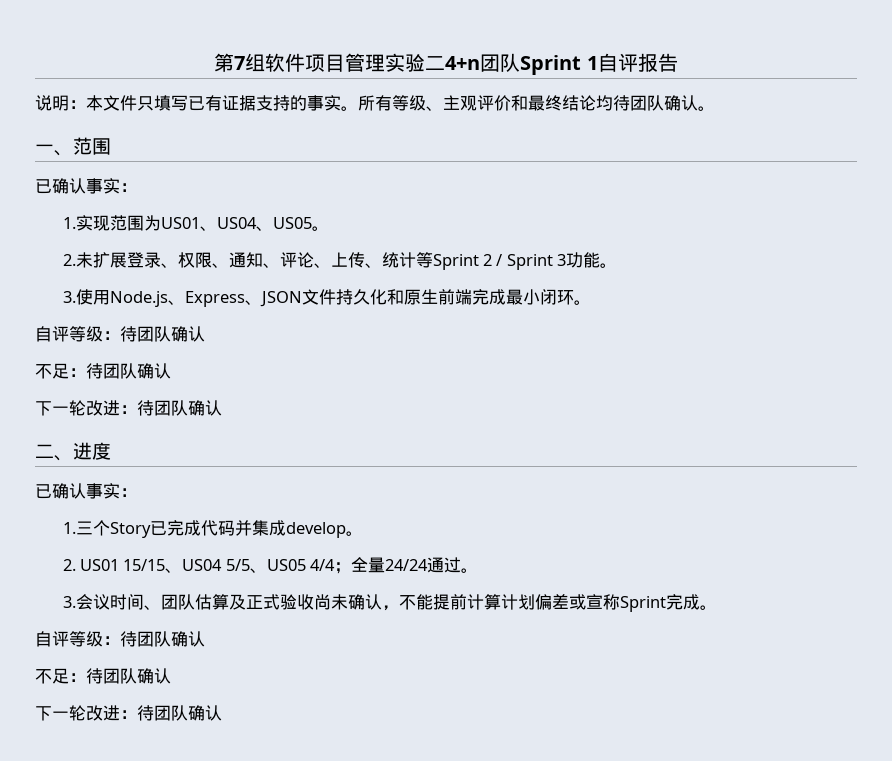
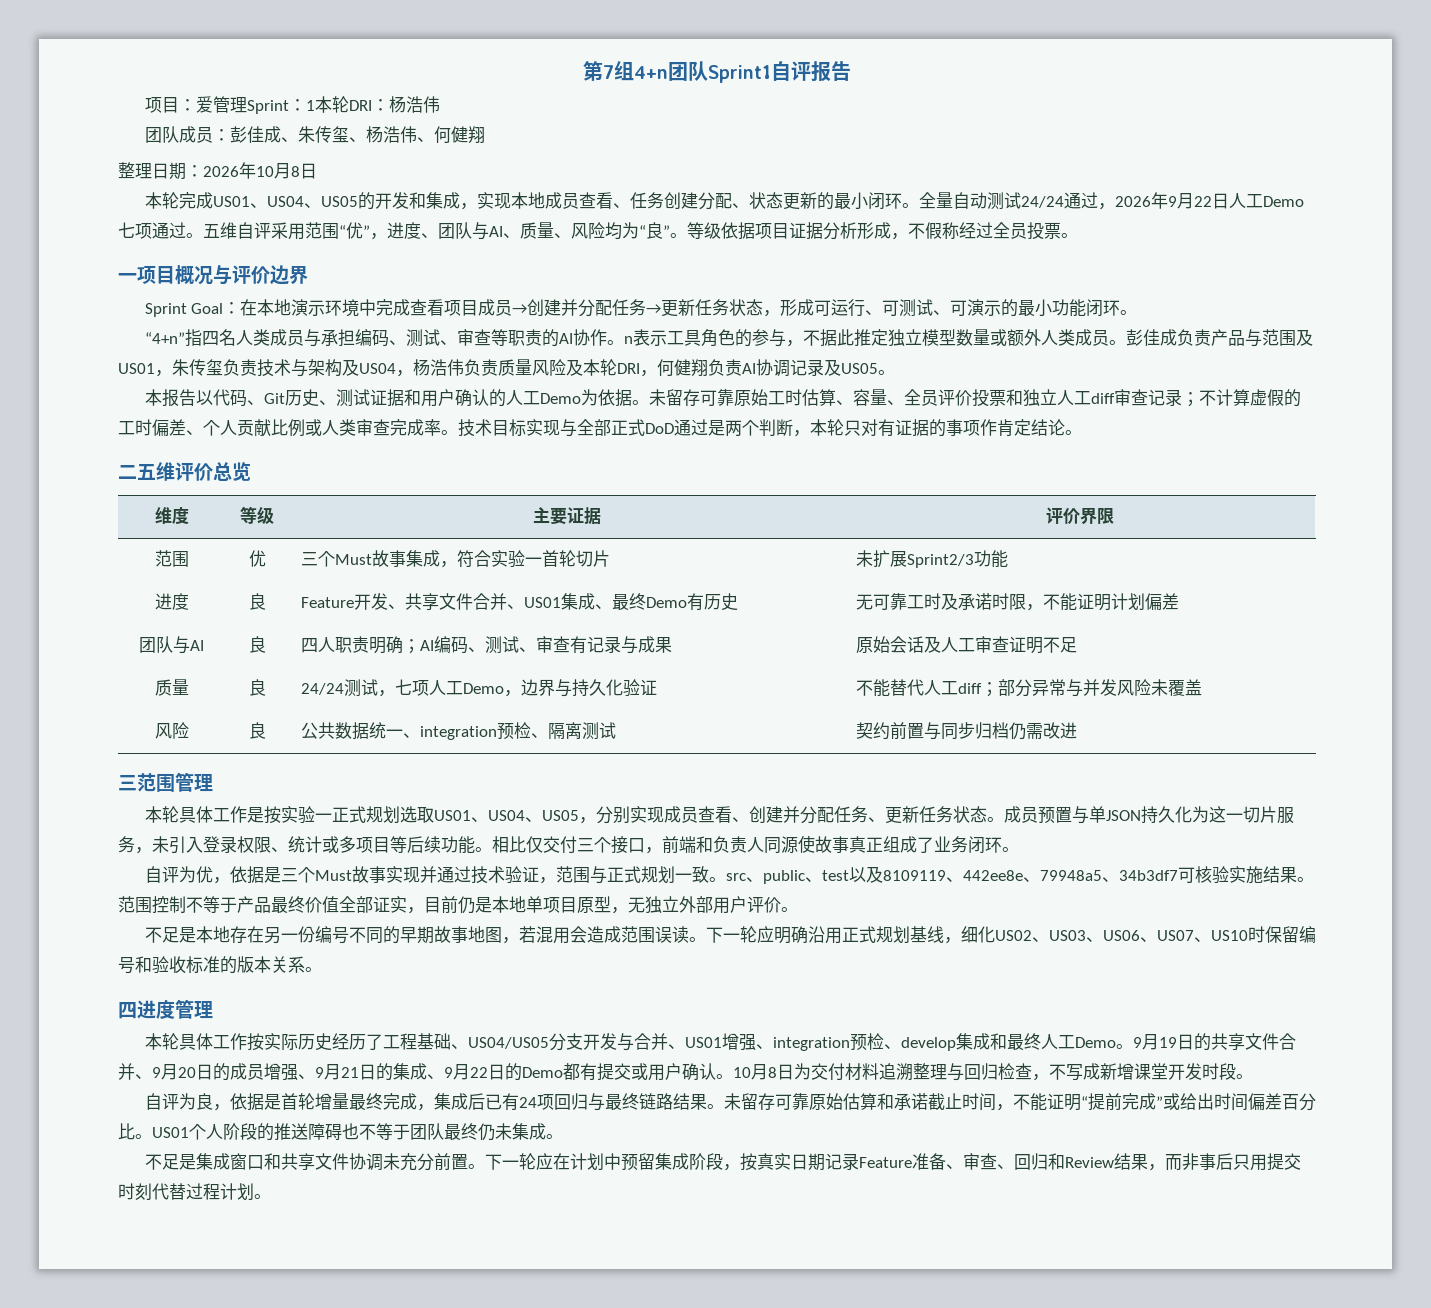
- 第7组软件项目管理实验二4+n团队Sprint 1自评报告
- 说明：本文件只填写已有证据支持的事实。所有等级、主观评价和最终结论均待团队确认。
- 一、范围
- 已确认事实：
- 1.实现范围为US01、US04、US05。
- 2.未扩展登录、权限、通知、评论、上传、统计等Sprint 2 / Sprint 3功能。
- 3.使用Node.js、Express、JSON文件持久化和原生前端完成最小闭环。
- 自评等级：待团队确认
- 不足：待团队确认
- 下一轮改进：待团队确认
- 二、进度
- 已确认事实：
- 1.三个Story已完成代码并集成develop。
- 2. US01 15/15、US04 5/5、US05 4/4；全量24/24通过。
- 3.会议时间、团队估算及正式验收尚未确认，不能提前计算计划偏差或宣称Sprint完成。
- 自评等级：待团队确认
- 不足：待团队确认
- 下一轮改进：待团队确认
+ 第7组4+n团队Sprint1自评报告
+ 项目：爱管理Sprint：1本轮DRI：杨浩伟
+ 团队成员：彭佳成、朱传玺、杨浩伟、何健翔
+ 整理日期：2026年10月8日
+ 本轮完成US01、US04、US05的开发和集成，实现本地成员查看、任务创建分配、状态更新的最小闭环。全量自动测试24/24通过，2026年9月22日人工Demo七项通过。五维自评采用范围“优”，进度、团队与AI、质量、风险均为“良”。等级依据项目证据分析形成，不假称经过全员投票。
+ 一项目概况与评价边界
+ Sprint Goal：在本地演示环境中完成查看项目成员→创建并分配任务→更新任务状态，形成可运行、可测试、可演示的最小功能闭环。
+ “4+n”指四名人类成员与承担编码、测试、审查等职责的AI协作。n表示工具角色的参与，不据此推定独立模型数量或额外人类成员。彭佳成负责产品与范围及US01，朱传玺负责技术与架构及US04，杨浩伟负责质量风险及本轮DRI，何健翔负责AI协调记录及US05。
+ 本报告以代码、Git历史、测试证据和用户确认的人工Demo为依据。未留存可靠原始工时估算、容量、全员评价投票和独立人工diff审查记录；不计算虚假的工时偏差、个人贡献比例或人类审查完成率。技术目标实现与全部正式DoD通过是两个判断，本轮只对有证据的事项作肯定结论。
+ 二五维评价总览
+ 维度 | 等级 | 主要证据 | 评价界限
+ 范围 | 优 | 三个Must故事集成，符合实验一首轮切片 | 未扩展Sprint2/3功能
+ 进度 | 良 | Feature开发、共享文件合并、US01集成、最终Demo有历史 | 无可靠工时及承诺时限，不能证明计划偏差
+ 团队与AI | 良 | 四人职责明确；AI编码、测试、审查有记录与成果 | 原始会话及人工审查证明不足
+ 质量 | 良 | 24/24测试，七项人工Demo，边界与持久化验证 | 不能替代人工diff；部分异常与并发风险未覆盖
+ 风险 | 良 | 公共数据统一、integration预检、隔离测试 | 契约前置与同步归档仍需改进
+ 三范围管理
+ 本轮具体工作是按实验一正式规划选取US01、US04、US05，分别实现成员查看、创建并分配任务、更新任务状态。成员预置与单JSON持久化为这一切片服务，未引入登录权限、统计或多项目等后续功能。相比仅交付三个接口，前端和负责人同源使故事真正组成了业务闭环。
+ 自评为优，依据是三个Must故事实现并通过技术验证，范围与正式规划一致。src、public、test以及8109119、442ee8e、79948a5、34b3df7可核验实施结果。范围控制不等于产品最终价值全部证实，目前仍是本地单项目原型，无独立外部用户评价。
+ 不足是本地存在另一份编号不同的早期故事地图，若混用会造成范围误读。下一轮应明确沿用正式规划基线，细化US02、US03、US06、US07、US10时保留编号和验收标准的版本关系。
+ 四进度管理
+ 本轮具体工作按实际历史经历了工程基础、US04/US05分支开发与合并、US01增强、integration预检、develop集成和最终人工Demo。9月19日的共享文件合并、9月20日的成员增强、9月21日的集成、9月22日的Demo都有提交或用户确认。10月8日为交付材料追溯整理与回归检查，不写成新增课堂开发时段。
+ 自评为良，依据是首轮增量最终完成，集成后已有24项回归与最终链路结果。未留存可靠原始估算和承诺截止时间，不能证明“提前完成”或给出时间偏差百分比。US01个人阶段的推送障碍也不等于团队最终仍未集成。
+ 不足是集成窗口和共享文件协调未充分前置。下一轮应在计划中预留集成阶段，按真实日期记录Feature准备、审查、回归和Review结果，而非事后只用提交时刻代替过程计划。

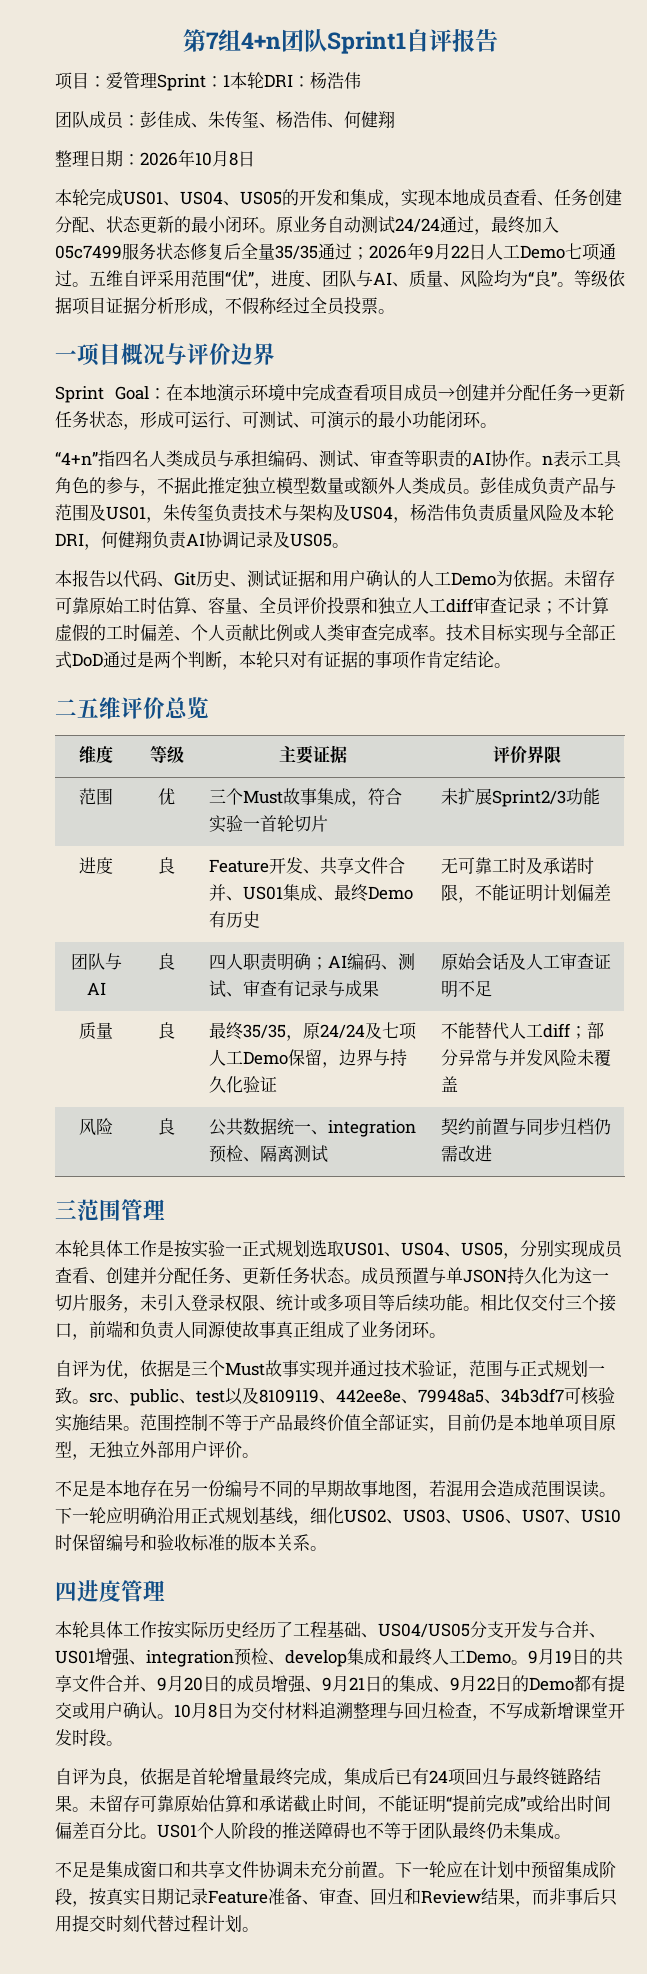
- 全量自动测试24/24通过，2026年9月22日人工Demo七项通过。
+ 原业务自动测试24/24通过，最终加入05c7499服务状态修复后全量35/35通过；2026年9月22日人工Demo七项通过。
- 质量 | 良 | 24/24测试，七项人工Demo，边界与持久化验证 | 不能替代人工diff；部分异常与并发风险未覆盖
+ 质量 | 良 | 最终35/35，原24/24及七项人工Demo保留，边界与持久化验证 | 不能替代人工diff；部分异常与并发风险未覆盖

